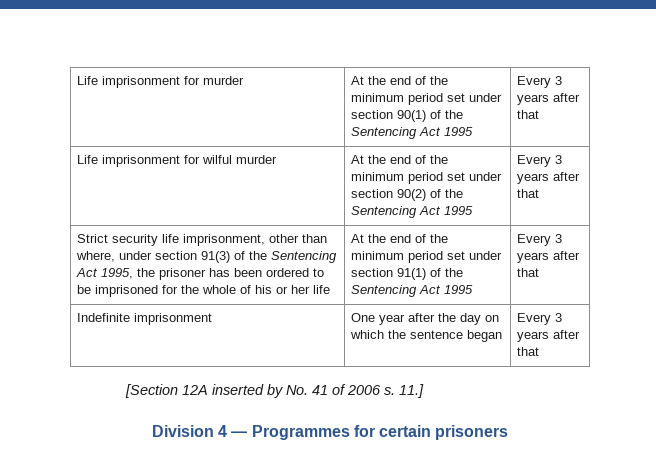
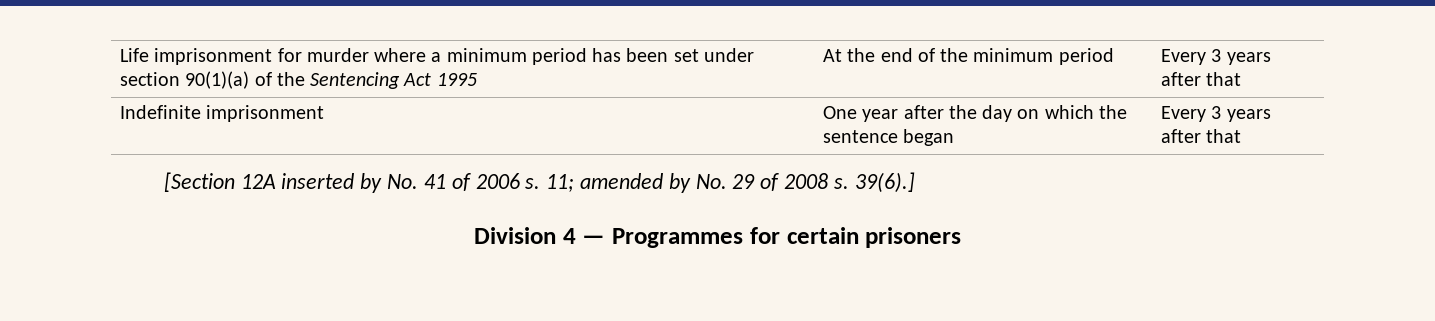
- Life imprisonment for murder | At the end of the minimum period set under section 90(1) of the Sentencing Act 1995 | Every 3 years after that
- Life imprisonment for wilful murder | At the end of the minimum period set under section 90(2) of the Sentencing Act 1995 | Every 3 years after that
- Strict security life imprisonment, other than where, under section 91(3) of the Sentencing Act 1995, the prisoner has been ordered to be imprisoned for the whole of his or her life | At the end of the minimum period set under section 91(1) of the Sentencing Act 1995 | Every 3 years after that
+ Life imprisonment for murder where a minimum period has been set under section 90(1)(a) of the Sentencing Act 1995 | At the end of the minimum period | Every 3 years after that
- 11.]
+ 11; amended by No. 29 of 2008 s. 39(6).]

